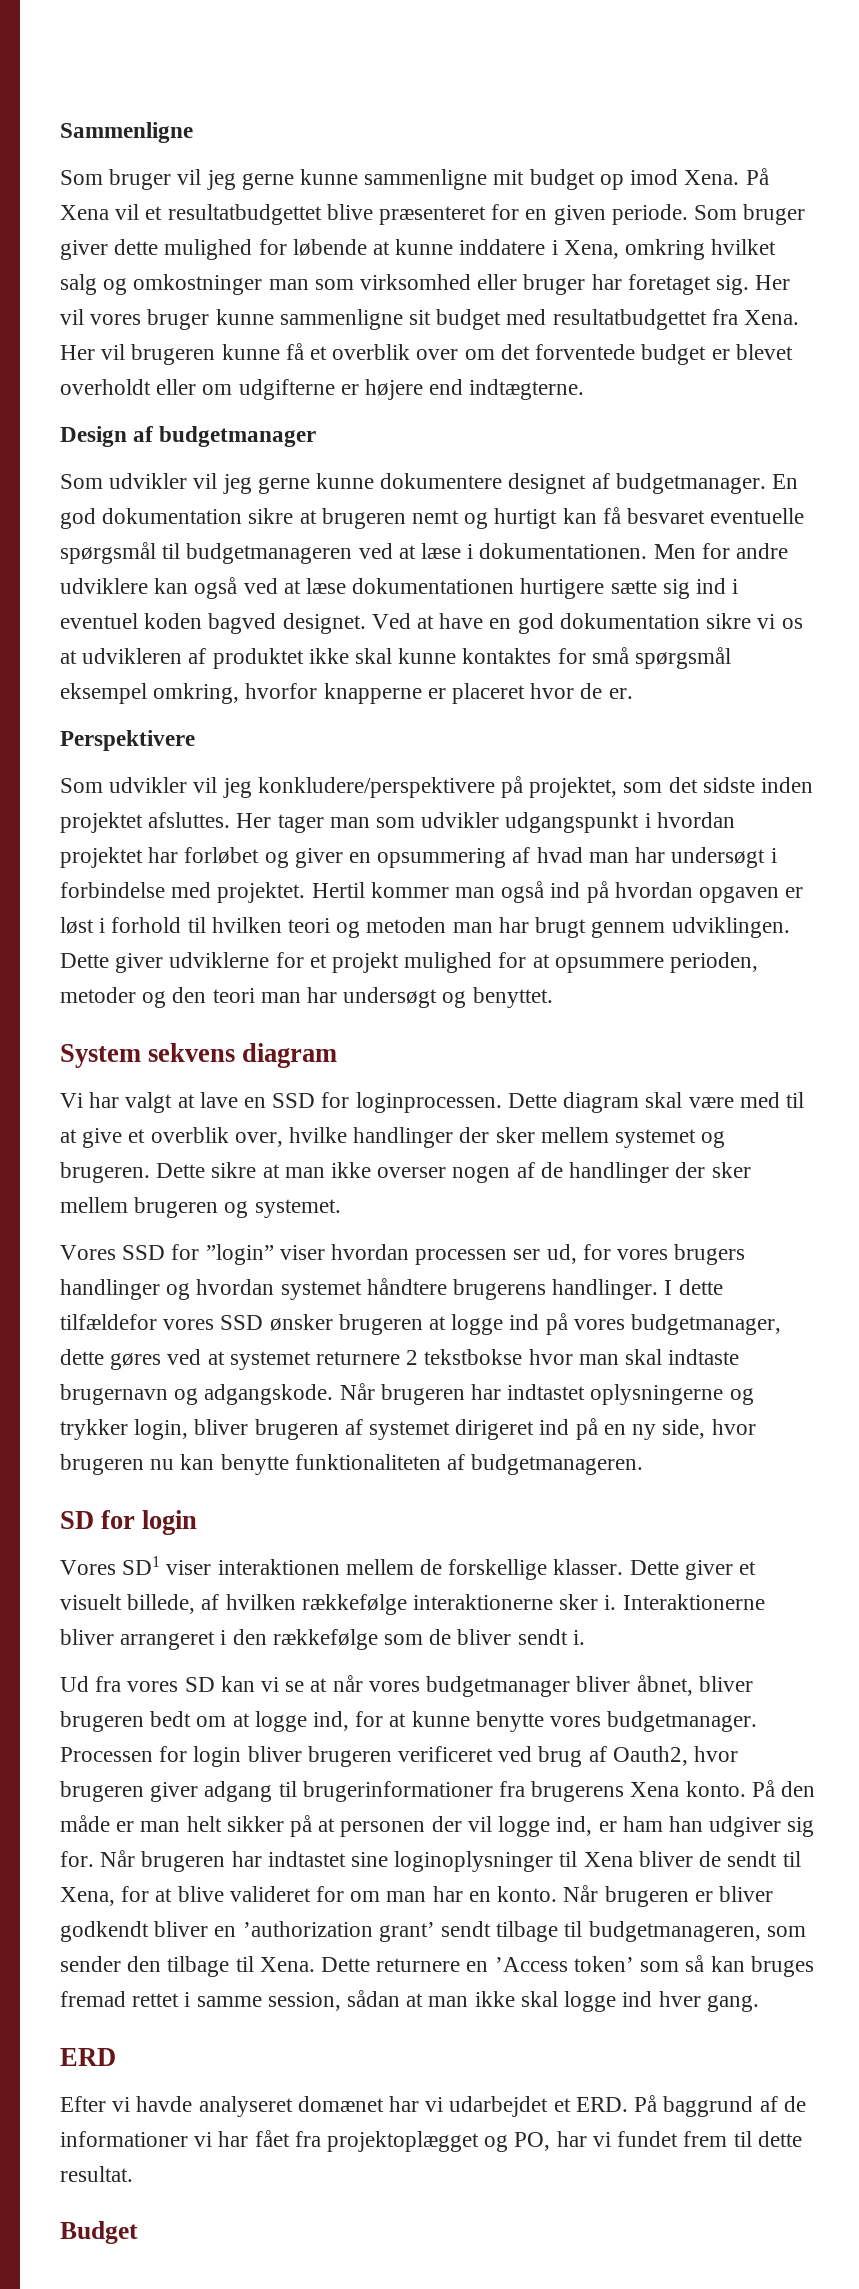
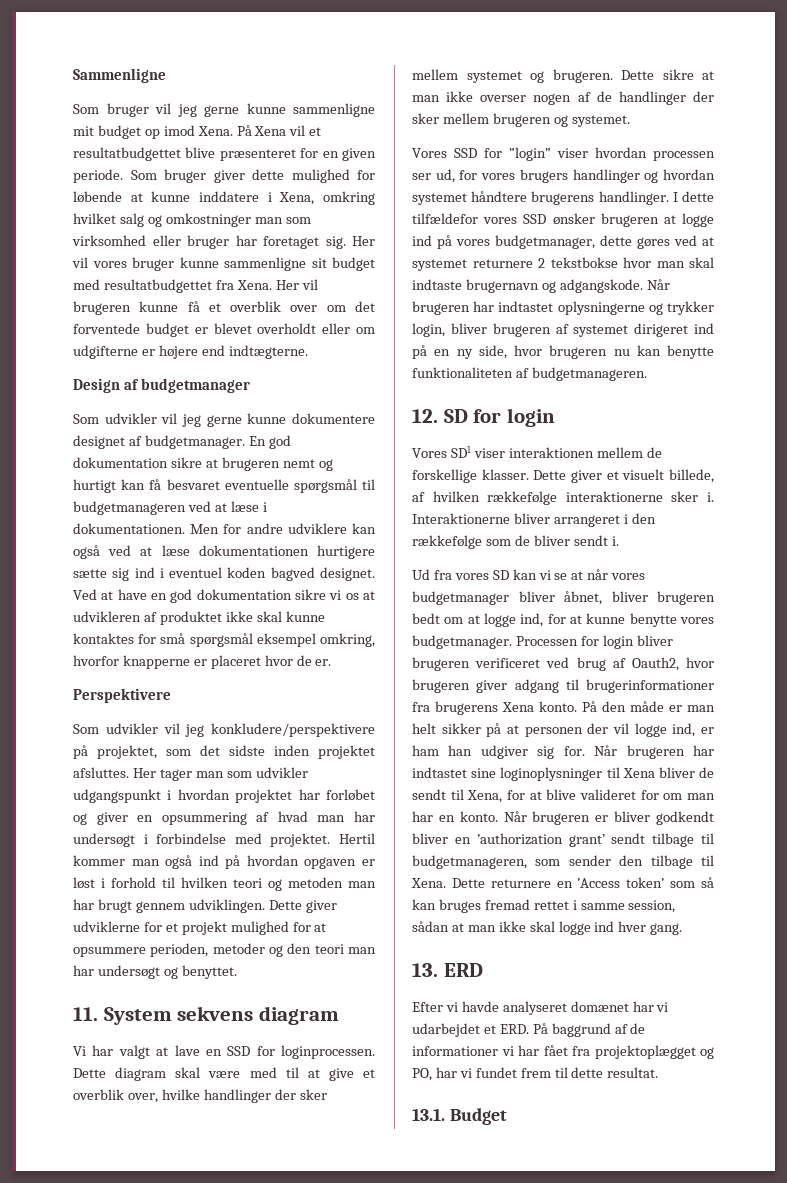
- System sekvens diagram
+ 11. System sekvens diagram
- SD for login
+ 12. SD for login
- ERD
+ 13. ERD
- Budget
+ 13.1. Budget

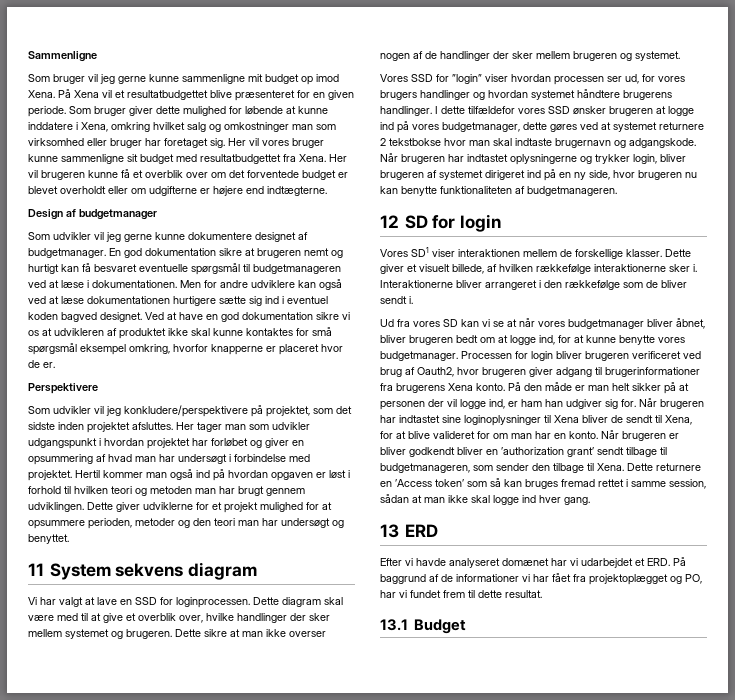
- 11. System sekvens diagram
+ 11 System sekvens diagram
- 12. SD for login
+ 12 SD for login
- 13. ERD
+ 13 ERD
- 13.1. Budget
+ 13.1 Budget

